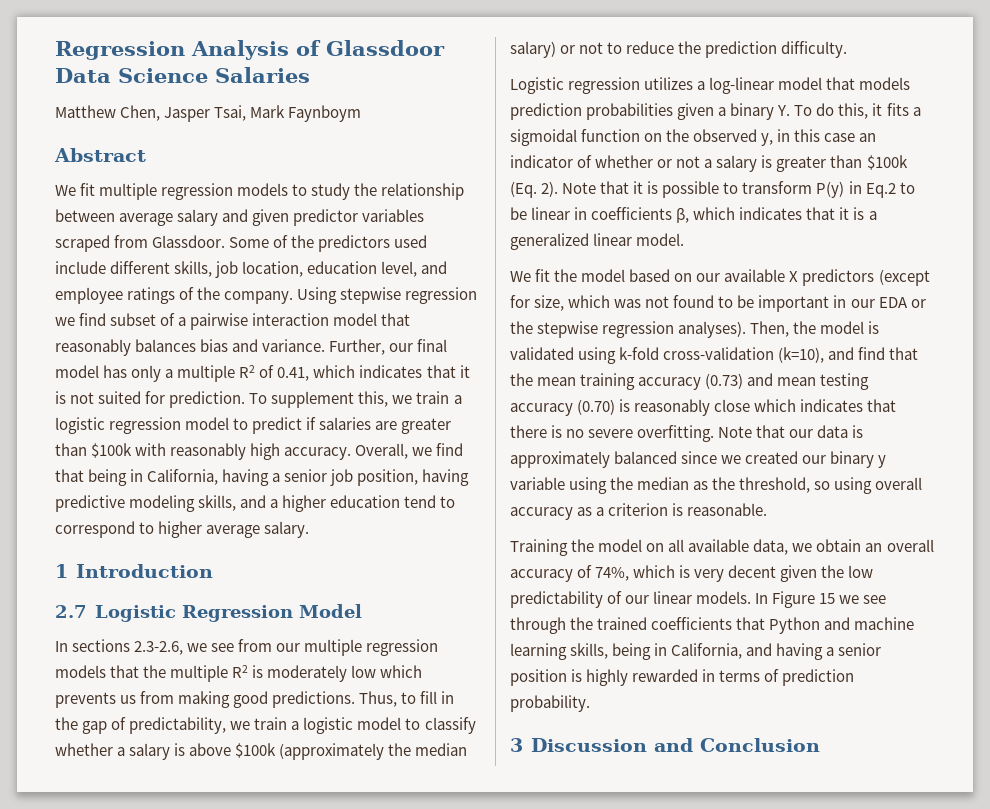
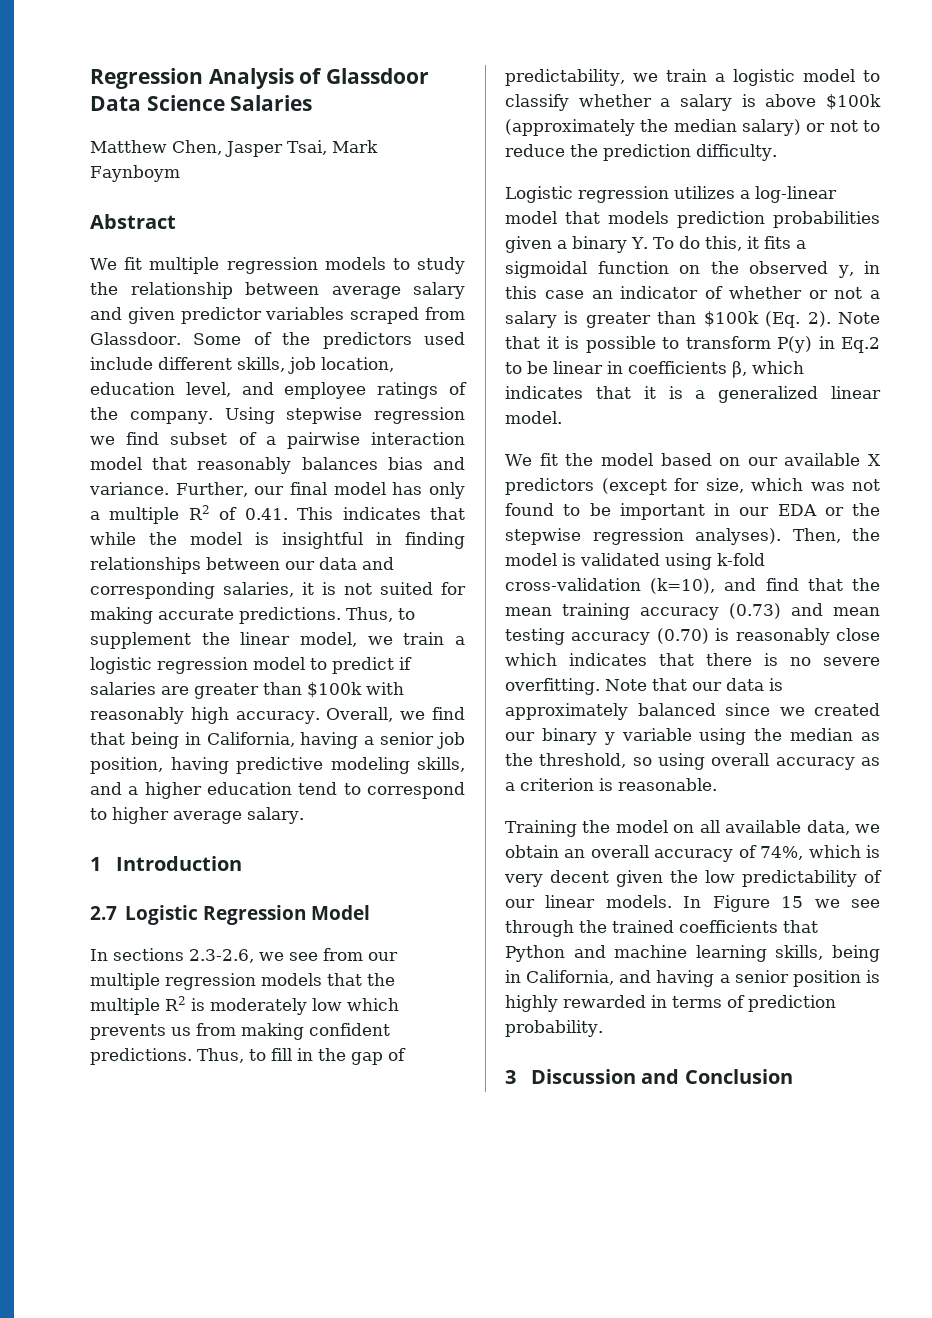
- Further, our final model has only a multiple R2 of 0.41, which indicates that it is not suited for prediction. To supplement this, we train a logistic regression model to predict if salaries are greater than $100k with reasonably high accuracy.
+ Further, our final model has only a multiple R2 of 0.41. This indicates that while the model is insightful in finding relationships between our data and corresponding salaries, it is not suited for making accurate predictions. Thus, to supplement the linear model, we train a logistic regression model to predict if salaries are greater than $100k with reasonably high accuracy.
- In sections 2.3-2.6, we see from our multiple regression models that the multiple R2 is moderately low which prevents us from making good predictions.
+ In sections 2.3-2.6, we see from our multiple regression models that the multiple R2 is moderately low which prevents us from making confident predictions.

